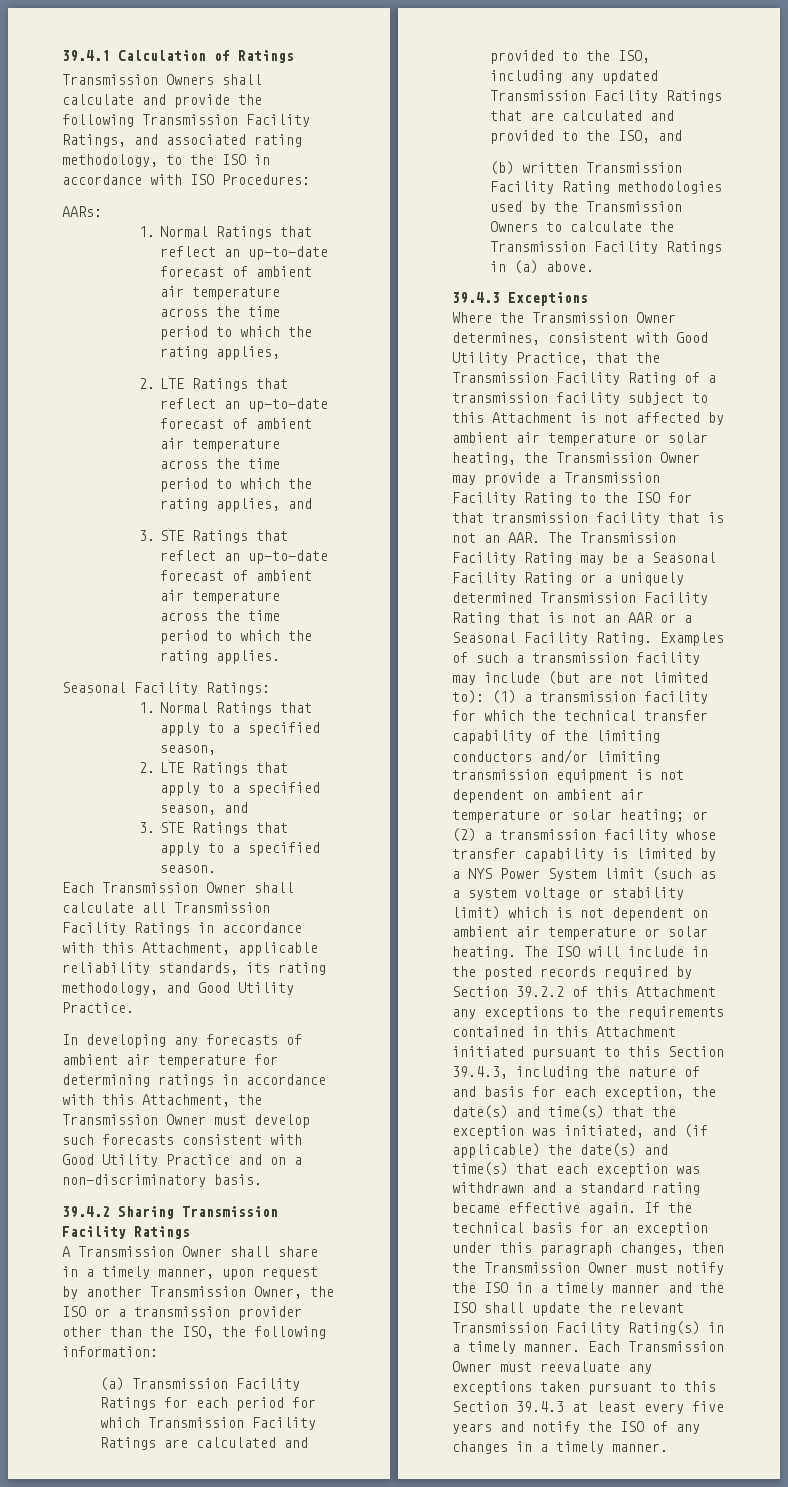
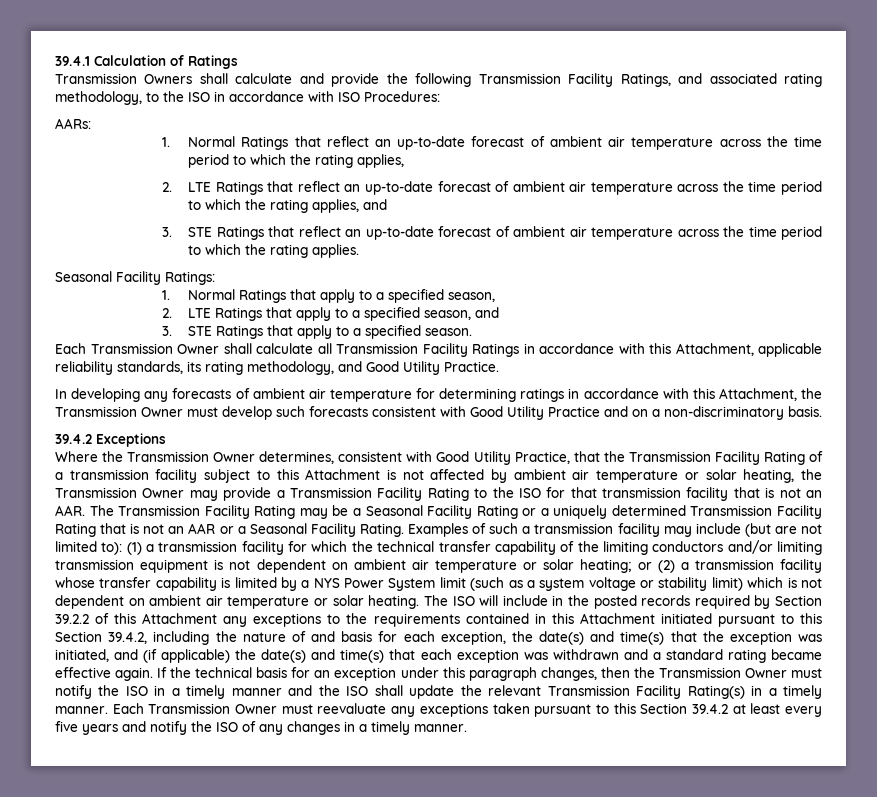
- 39.4.2 Sharing Transmission Facility Ratings
- A Transmission Owner shall share in a timely manner, upon request by another Transmission Owner, the ISO or a transmission provider other than the ISO, the following information:
- (a) Transmission Facility Ratings for each period for which Transmission Facility Ratings are calculated and provided to the ISO, including any updated Transmission Facility Ratings that are calculated and provided to the ISO, and
- (b) written Transmission Facility Rating methodologies used by the Transmission Owners to calculate the Transmission Facility Ratings in (a) above.
- 39.4.3 Exceptions
+ 39.4.2 Exceptions
- The ISO will include in the posted records required by Section 39.2.2 of this Attachment any exceptions to the requirements contained in this Attachment initiated pursuant to this Section 39.4.3, including the nature of and basis for each exception, the date(s) and time(s) that the exception was initiated, and (if applicable) the date(s) and time(s) that each exception was withdrawn and a standard rating became effective again.
+ The ISO will include in the posted records required by Section 39.2.2 of this Attachment any exceptions to the requirements contained in this Attachment initiated pursuant to this Section 39.4.2, including the nature of and basis for each exception, the date(s) and time(s) that the exception was initiated, and (if applicable) the date(s) and time(s) that each exception was withdrawn and a standard rating became effective again.
- Each Transmission Owner must reevaluate any exceptions taken pursuant to this Section 39.4.3 at least every five years and notify the ISO of any changes in a timely manner.
+ Each Transmission Owner must reevaluate any exceptions taken pursuant to this Section 39.4.2 at least every five years and notify the ISO of any changes in a timely manner.

